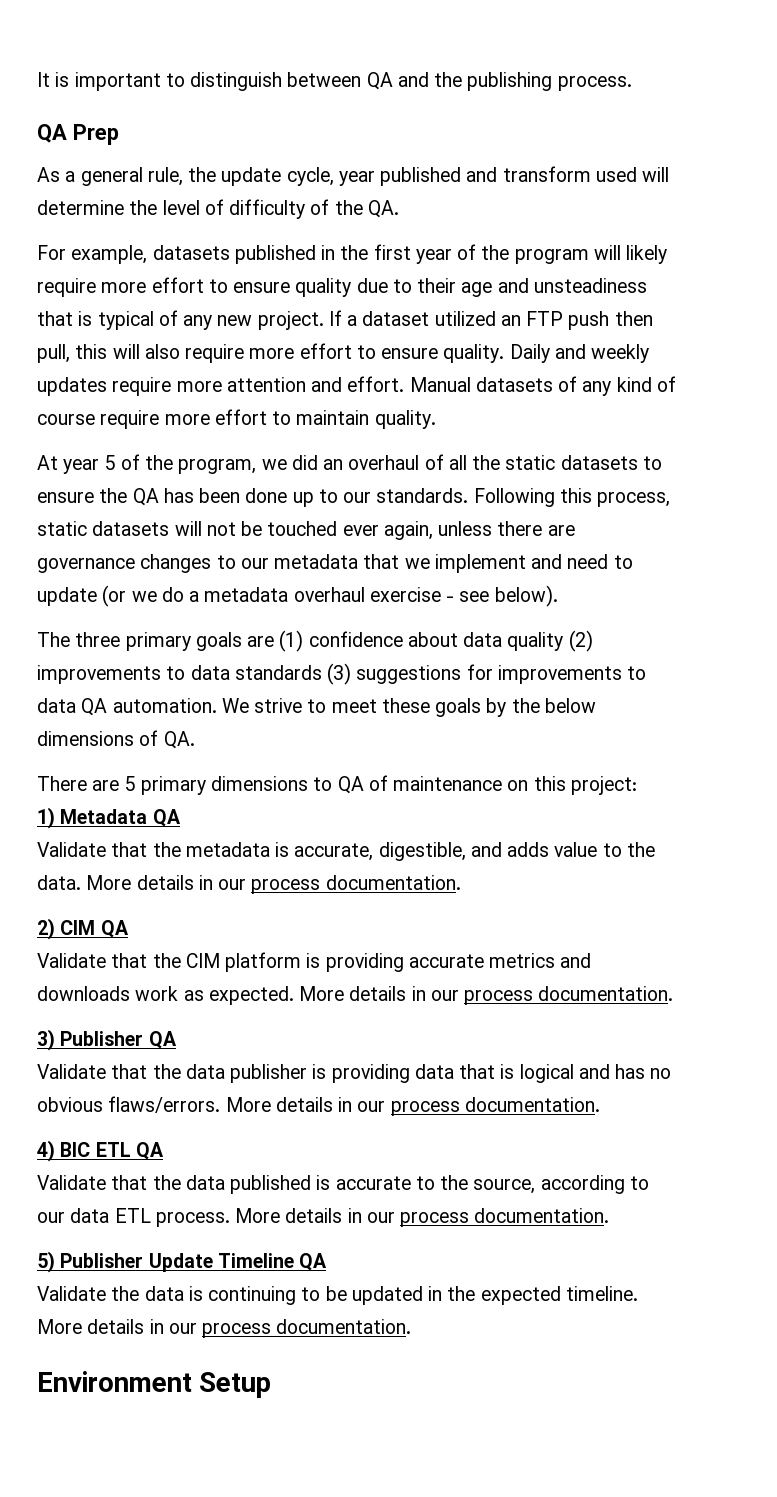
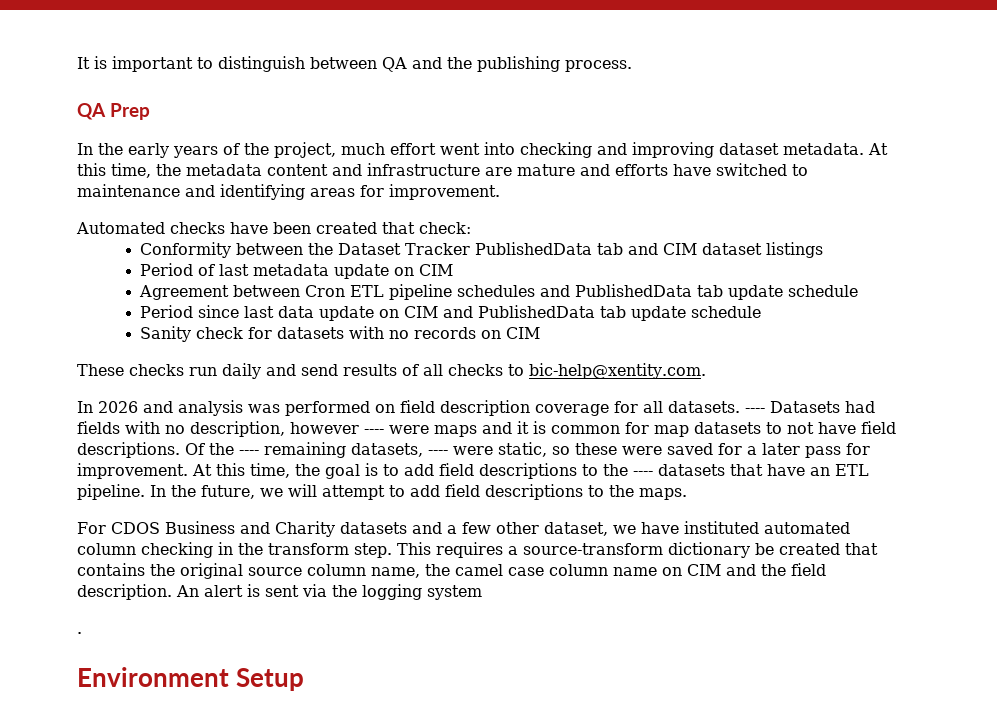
- As a general rule, the update cycle, year published and transform used will determine the level of difficulty of the QA.
- For example, datasets published in the first year of the program will likely require more effort to ensure quality due to their age and unsteadiness that is typical of any new project. If a dataset utilized an FTP push then pull, this will also require more effort to ensure quality. Daily and weekly updates require more attention and effort. Manual datasets of any kind of course require more effort to maintain quality.
- At year 5 of the program, we did an overhaul of all the static datasets to ensure the QA has been done up to our standards. Following this process, static datasets will not be touched ever again, unless there are governance changes to our metadata that we implement and need to update (or we do a metadata overhaul exercise - see below).
- The three primary goals are (1) confidence about data quality (2) improvements to data standards (3) suggestions for improvements to data QA automation. We strive to meet these goals by the below dimensions of QA.
- There are 5 primary dimensions to QA of maintenance on this project:
- 1) Metadata QA
- Validate that the metadata is accurate, digestible, and adds value to the data. More details in our process documentation.
- 2) CIM QA
- Validate that the CIM platform is providing accurate metrics and downloads work as expected. More details in our process documentation.
- 3) Publisher QA
- Validate that the data publisher is providing data that is logical and has no obvious flaws/errors. More details in our process documentation.
- 4) BIC ETL QA
- Validate that the data published is accurate to the source, according to our data ETL process. More details in our process documentation.
- 5) Publisher Update Timeline QA
- Validate the data is continuing to be updated in the expected timeline. More details in our process documentation.
+ In the early years of the project, much effort went into checking and improving dataset metadata. At this time, the metadata content and infrastructure are mature and efforts have switched to maintenance and identifying areas for improvement.
+ Automated checks have been created that check:
+ Conformity between the Dataset Tracker PublishedData tab and CIM dataset listings
+ Period of last metadata update on CIM
+ Agreement between Cron ETL pipeline schedules and PublishedData tab update schedule
+ Period since last data update on CIM and PublishedData tab update schedule
+ Sanity check for datasets with no records on CIM
+ These checks run daily and send results of all checks to bic-help@xentity.com.
+ In 2026 and analysis was performed on field description coverage for all datasets. ---- Datasets had fields with no description, however ---- were maps and it is common for map datasets to not have field descriptions. Of the ---- remaining datasets, ---- were static, so these were saved for a later pass for improvement. At this time, the goal is to add field descriptions to the ---- datasets that have an ETL pipeline. In the future, we will attempt to add field descriptions to the maps.
+ For CDOS Business and Charity datasets and a few other dataset, we have instituted automated column checking in the transform step. This requires a source-transform dictionary be created that contains the original source column name, the camel case column name on CIM and the field description. An alert is sent via the logging system
+ .

